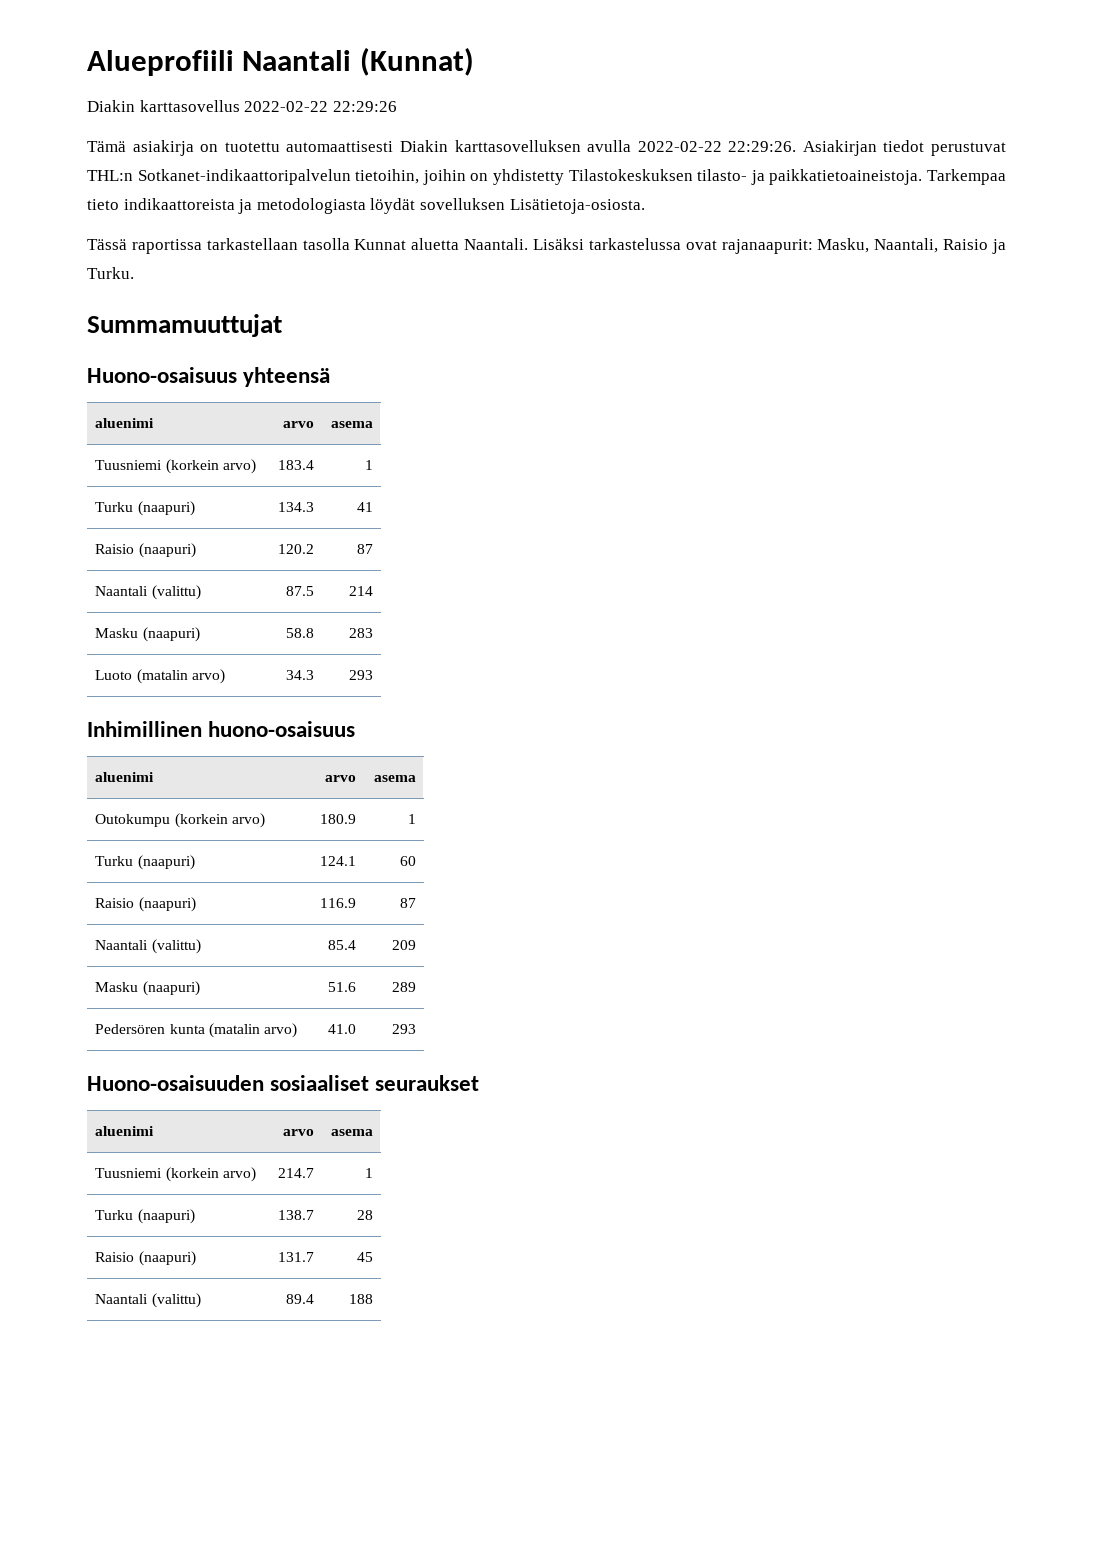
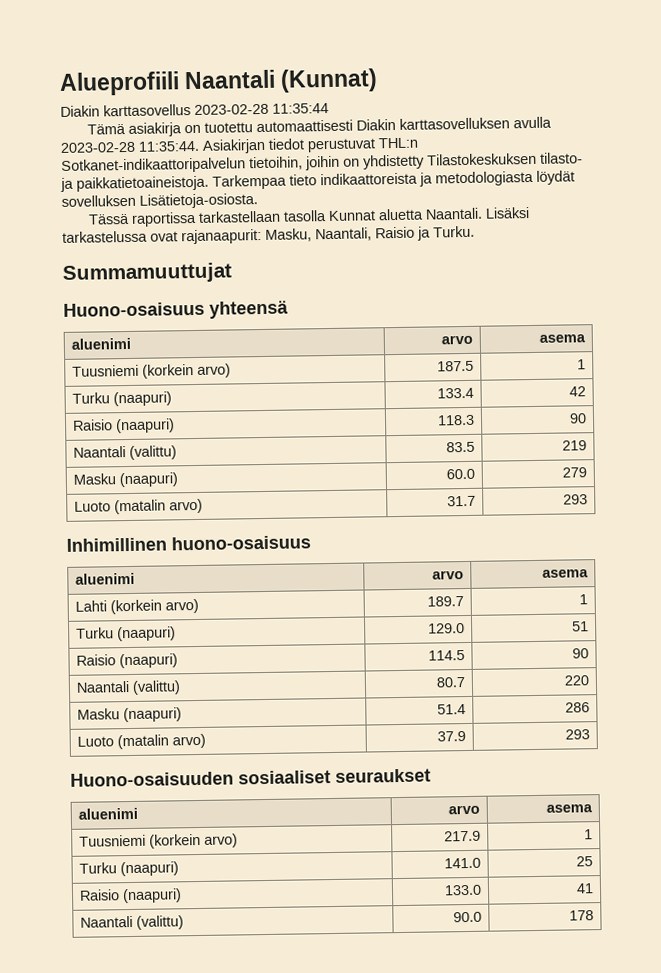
- Diakin karttasovellus 2022-02-22 22:29:26
+ Diakin karttasovellus 2023-02-28 11:35:44
- Tämä asiakirja on tuotettu automaattisesti Diakin karttasovelluksen avulla 2022-02-22 22:29:26.
+ Tämä asiakirja on tuotettu automaattisesti Diakin karttasovelluksen avulla 2023-02-28 11:35:44.
- Tuusniemi (korkein arvo) | 183.4 | 1
- Turku (naapuri) | 134.3 | 41
- Raisio (naapuri) | 120.2 | 87
- Naantali (valittu) | 87.5 | 214
- Masku (naapuri) | 58.8 | 283
- Luoto (matalin arvo) | 34.3 | 293
+ Tuusniemi (korkein arvo) | 187.5 | 1
+ Turku (naapuri) | 133.4 | 42
+ Raisio (naapuri) | 118.3 | 90
+ Naantali (valittu) | 83.5 | 219
+ Masku (naapuri) | 60.0 | 279
+ Luoto (matalin arvo) | 31.7 | 293
- Outokumpu (korkein arvo) | 180.9 | 1
- Turku (naapuri) | 124.1 | 60
- Raisio (naapuri) | 116.9 | 87
- Naantali (valittu) | 85.4 | 209
- Masku (naapuri) | 51.6 | 289
- Pedersören kunta (matalin arvo) | 41.0 | 293
+ Lahti (korkein arvo) | 189.7 | 1
+ Turku (naapuri) | 129.0 | 51
+ Raisio (naapuri) | 114.5 | 90
+ Naantali (valittu) | 80.7 | 220
+ Masku (naapuri) | 51.4 | 286
+ Luoto (matalin arvo) | 37.9 | 293
- Tuusniemi (korkein arvo) | 214.7 | 1
- Turku (naapuri) | 138.7 | 28
- Raisio (naapuri) | 131.7 | 45
- Naantali (valittu) | 89.4 | 188
+ Tuusniemi (korkein arvo) | 217.9 | 1
+ Turku (naapuri) | 141.0 | 25
+ Raisio (naapuri) | 133.0 | 41
+ Naantali (valittu) | 90.0 | 178

